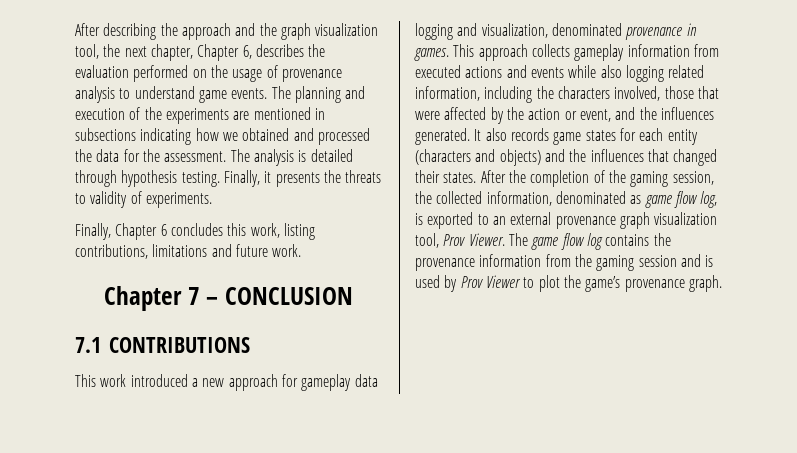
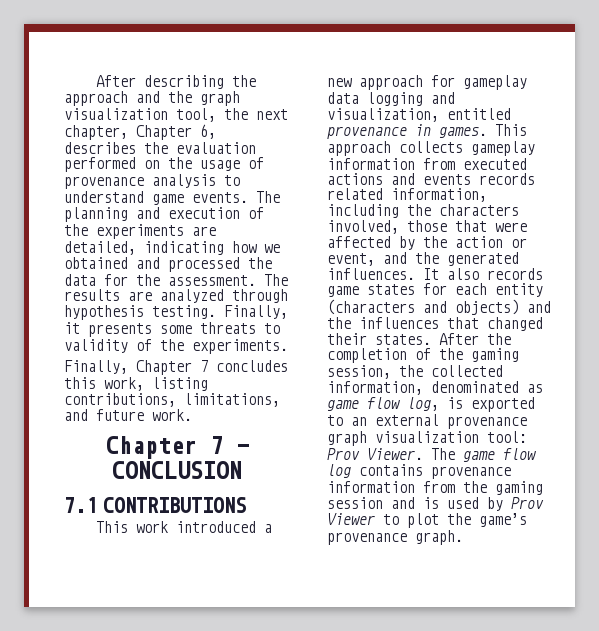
- The planning and execution of the experiments are mentioned in subsections indicating how we obtained and processed the data for the assessment.
+ The planning and execution of the experiments are detailed, indicating how we obtained and processed the data for the assessment.
- The analysis is detailed through hypothesis testing.
+ The results are analyzed through hypothesis testing.
- Finally, it presents the threats to validity of experiments.
+ Finally, it presents some threats to validity of the experiments.
- Finally, Chapter 6 concludes this work, listing contributions, limitations and future work.
+ Finally, Chapter 7 concludes this work, listing contributions, limitations, and future work.
- This work introduced a new approach for gameplay data logging and visualization, denominated provenance in games.
+ This work introduced a new approach for gameplay data logging and visualization, entitled provenance in games.
- This approach collects gameplay information from executed actions and events while also logging related information, including the characters involved, those that were affected by the action or event, and the influences generated.
+ This approach collects gameplay information from executed actions and events records related information, including the characters involved, those that were affected by the action or event, and the generated influences.
- After the completion of the gaming session, the collected information, denominated as game flow log, is exported to an external provenance graph visualization tool, Prov Viewer.
+ After the completion of the gaming session, the collected information, denominated as game flow log, is exported to an external provenance graph visualization tool: Prov Viewer.
- The game flow log contains the provenance information from the gaming session and is used by Prov Viewer to plot the game’s provenance graph.
+ The game flow log contains provenance information from the gaming session and is used by Prov Viewer to plot the game’s provenance graph.

